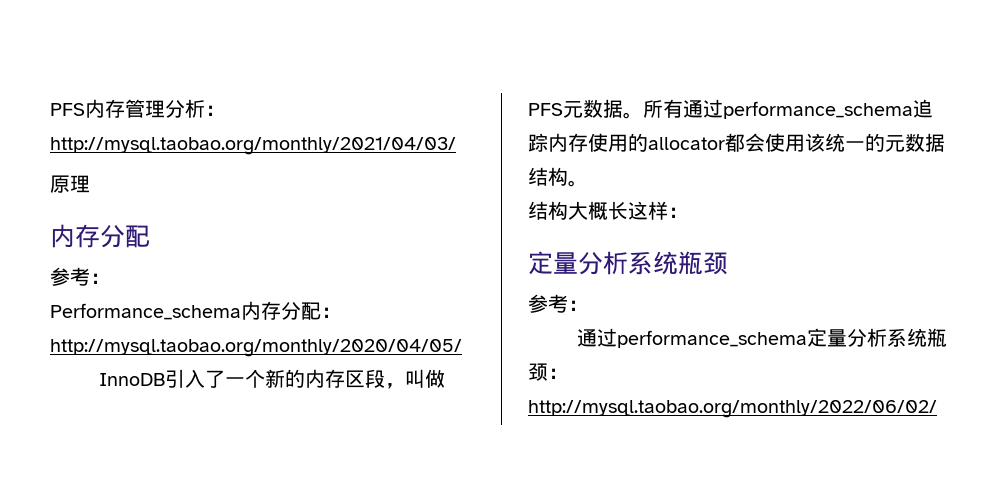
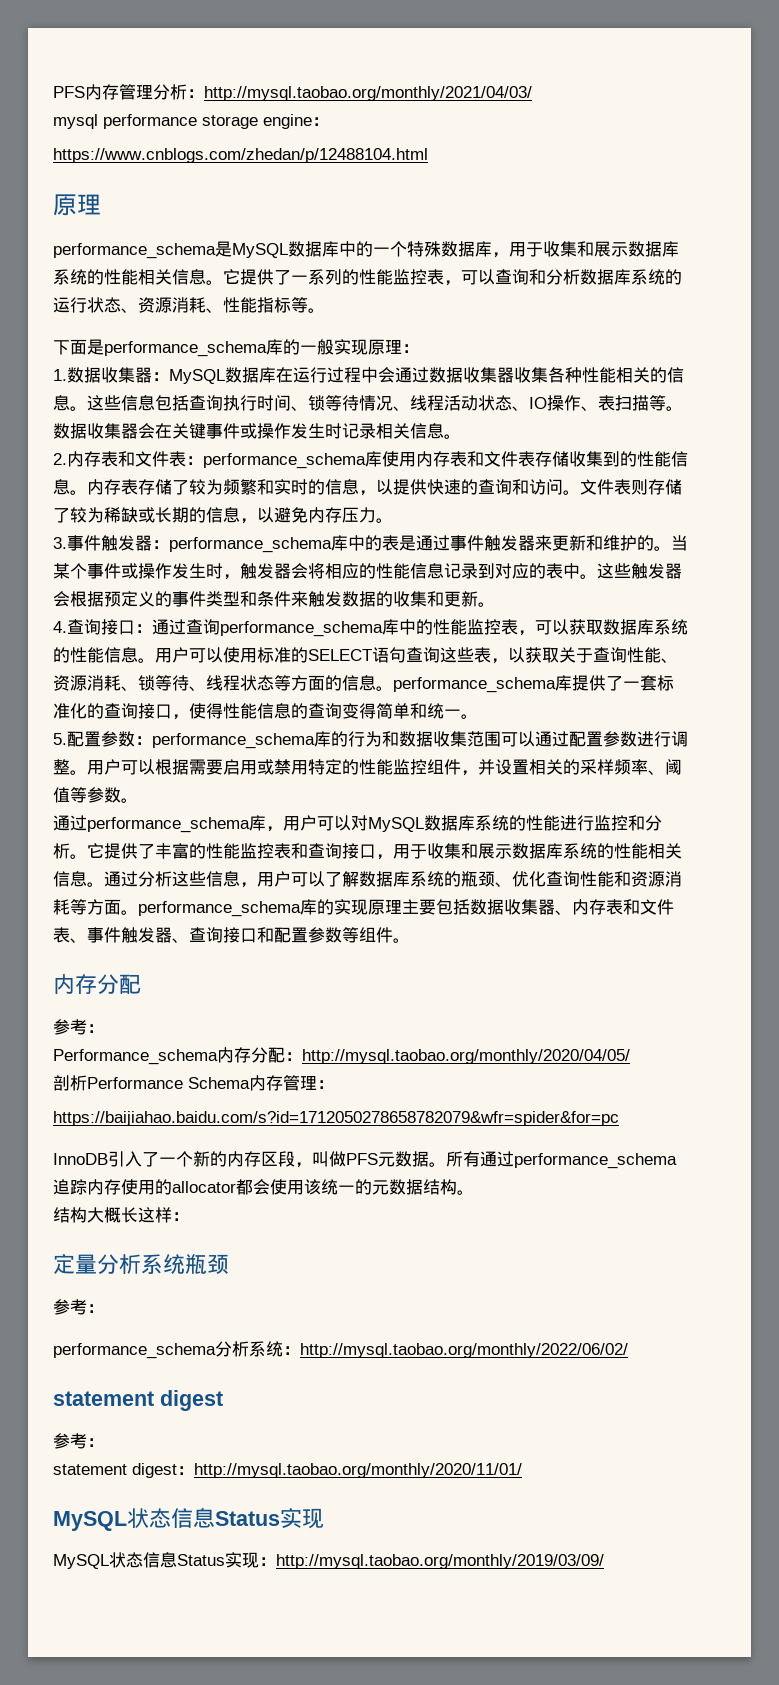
+ mysql performance storage engine：
+ https://www.cnblogs.com/zhedan/p/12488104.html
  原理
+ performance_schema是MySQL数据库中的一个特殊数据库，用于收集和展示数据库系统的性能相关信息。它提供了一系列的性能监控表，可以查询和分析数据库系统的运行状态、资源消耗、性能指标等。
+ 下面是performance_schema库的一般实现原理：
+ 1.数据收集器：MySQL数据库在运行过程中会通过数据收集器收集各种性能相关的信息。这些信息包括查询执行时间、锁等待情况、线程活动状态、IO操作、表扫描等。数据收集器会在关键事件或操作发生时记录相关信息。
+ 2.内存表和文件表：performance_schema库使用内存表和文件表存储收集到的性能信息。内存表存储了较为频繁和实时的信息，以提供快速的查询和访问。文件表则存储了较为稀缺或长期的信息，以避免内存压力。
+ 3.事件触发器：performance_schema库中的表是通过事件触发器来更新和维护的。当某个事件或操作发生时，触发器会将相应的性能信息记录到对应的表中。这些触发器会根据预定义的事件类型和条件来触发数据的收集和更新。
+ 4.查询接口：通过查询performance_schema库中的性能监控表，可以获取数据库系统的性能信息。用户可以使用标准的SELECT语句查询这些表，以获取关于查询性能、资源消耗、锁等待、线程状态等方面的信息。performance_schema库提供了一套标准化的查询接口，使得性能信息的查询变得简单和统一。
+ 5.配置参数：performance_schema库的行为和数据收集范围可以通过配置参数进行调整。用户可以根据需要启用或禁用特定的性能监控组件，并设置相关的采样频率、阈值等参数。
+ 通过performance_schema库，用户可以对MySQL数据库系统的性能进行监控和分析。它提供了丰富的性能监控表和查询接口，用于收集和展示数据库系统的性能相关信息。通过分析这些信息，用户可以了解数据库系统的瓶颈、优化查询性能和资源消耗等方面。performance_schema库的实现原理主要包括数据收集器、内存表和文件表、事件触发器、查询接口和配置参数等组件。
+ 剖析Performance Schema内存管理：
+ https://baijiahao.baidu.com/s?id=1712050278658782079&wfr=spider&for=pc
- 通过performance_schema定量分析系统瓶颈：http://mysql.taobao.org/monthly/2022/06/02/
+ performance_schema分析系统：http://mysql.taobao.org/monthly/2022/06/02/
+ statement digest
+ 参考：
+ statement digest：http://mysql.taobao.org/monthly/2020/11/01/
+ MySQL状态信息Status实现
+ MySQL状态信息Status实现：http://mysql.taobao.org/monthly/2019/03/09/

